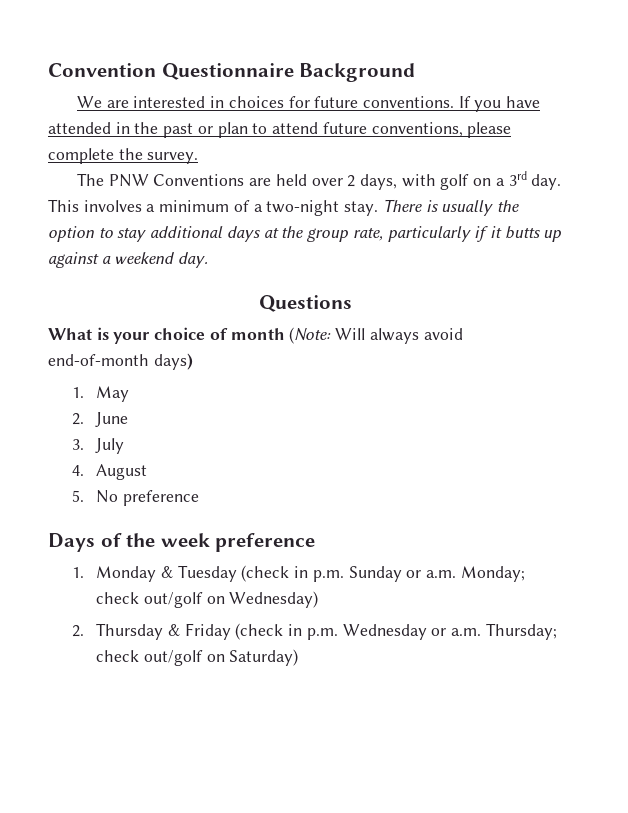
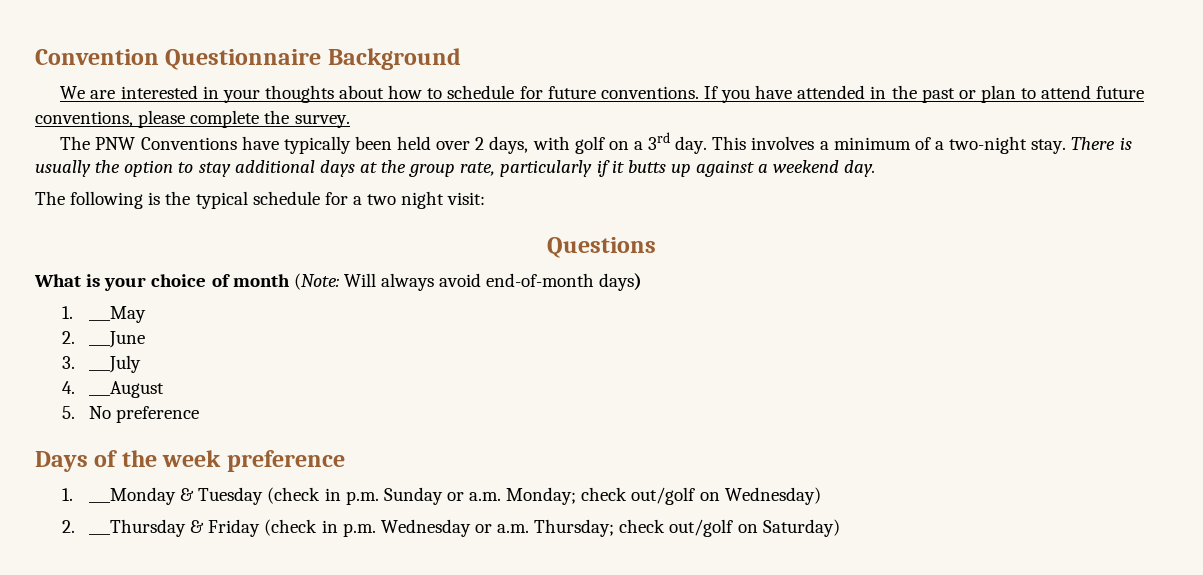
- We are interested in choices for future conventions.
+ We are interested in your thoughts about how to schedule for future conventions.
- The PNW Conventions are held over 2 days, with golf on a 3rd day.
+ The PNW Conventions have typically been held over 2 days, with golf on a 3rd day.
+ The following is the typical schedule for a two night visit:
- 1. May
- 2. June
+ 1. ___May
+ 2. ___June
- 3. July
+ 3. ___July
- 4. August
+ 4. ___August
- 1. Monday & Tuesday (check in p.m. Sunday or a.m. Monday; check out/golf on Wednesday)
+ 1. ___Monday & Tuesday (check in p.m. Sunday or a.m. Monday; check out/golf on Wednesday)
- 2. Thursday & Friday (check in p.m. Wednesday or a.m. Thursday; check out/golf on Saturday)
+ 2. ___Thursday & Friday (check in p.m. Wednesday or a.m. Thursday; check out/golf on Saturday)

